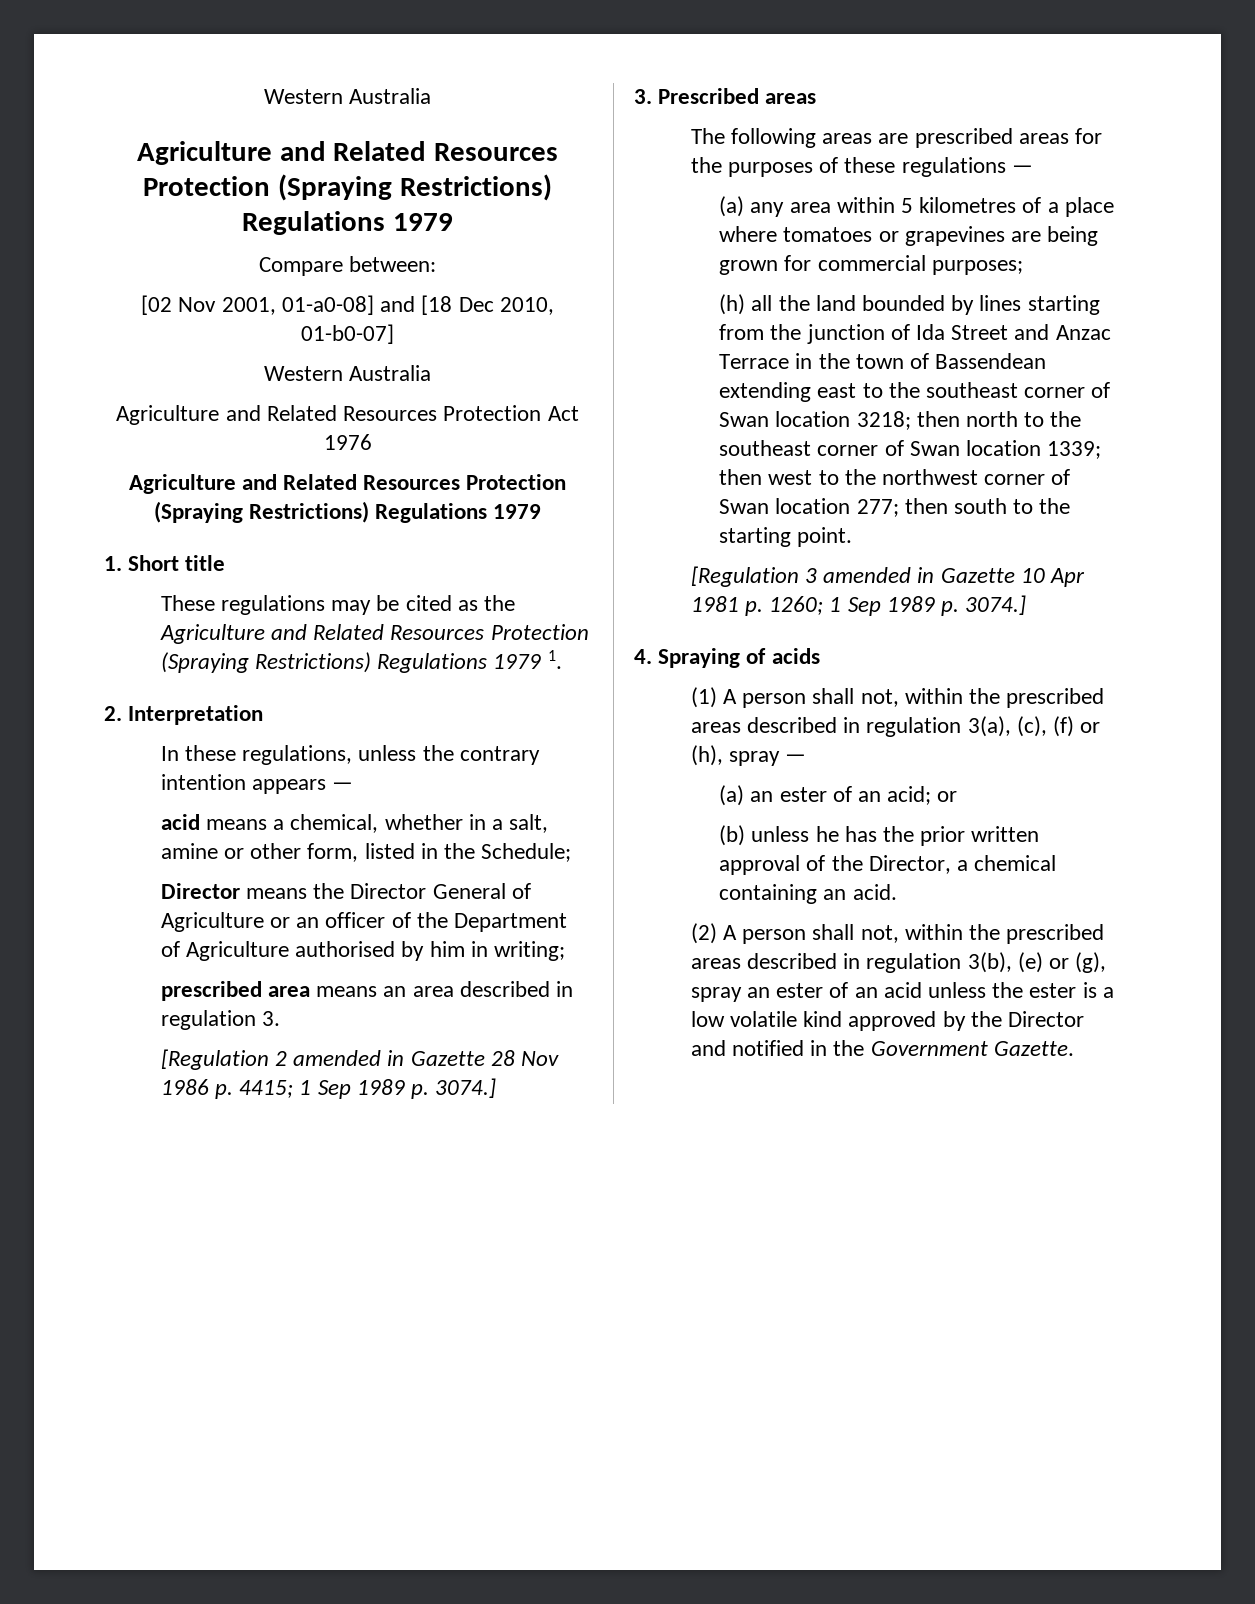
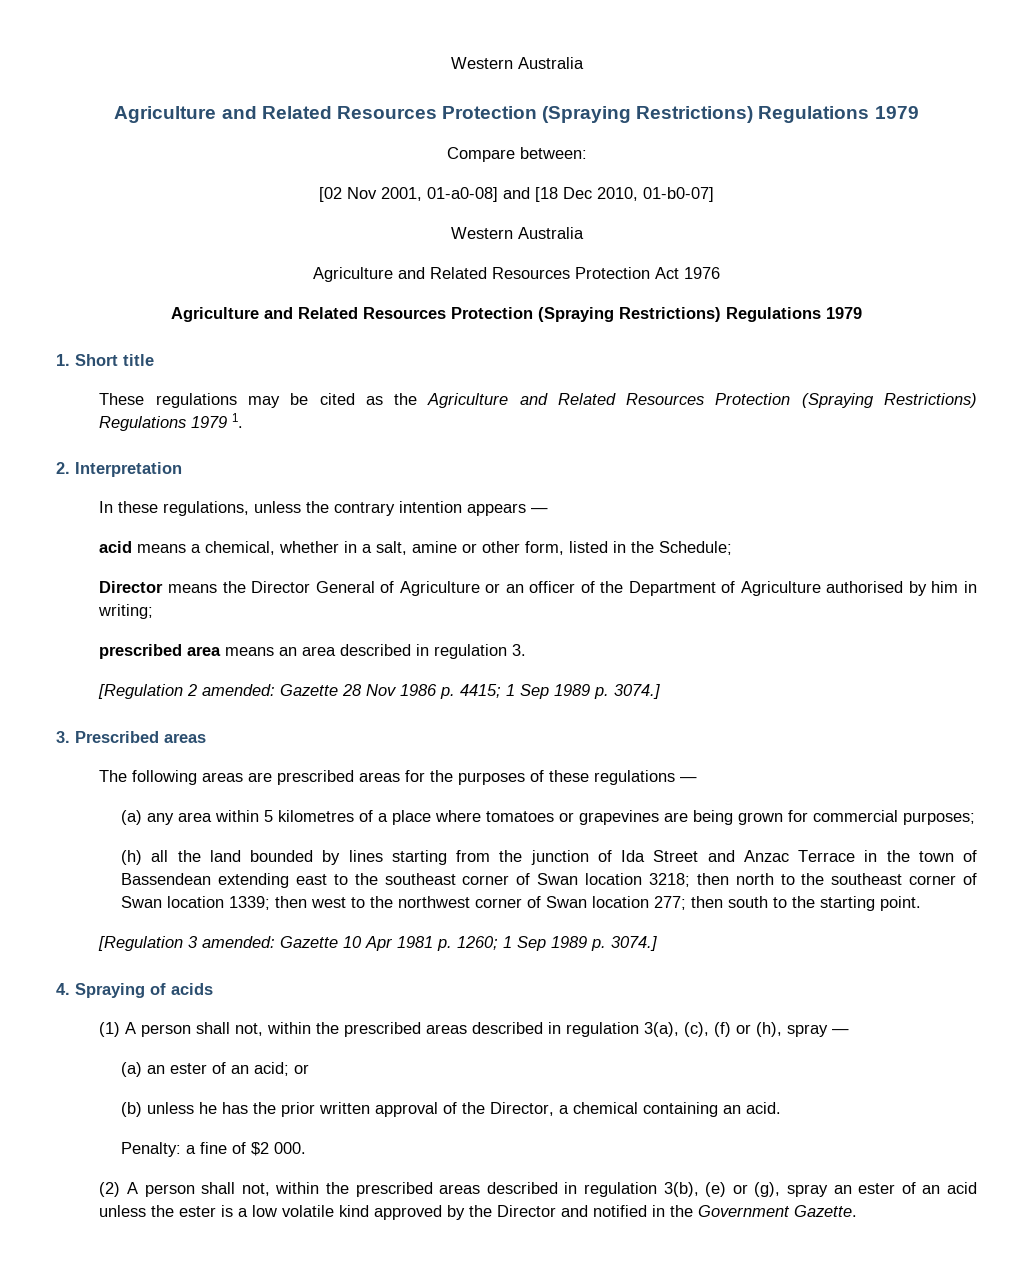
- [Regulation 2 amended in Gazette 28 Nov 1986 p. 4415; 1 Sep 1989 p. 3074.]
+ [Regulation 2 amended: Gazette 28 Nov 1986 p. 4415; 1 Sep 1989 p. 3074.]
- [Regulation 3 amended in Gazette 10 Apr 1981 p. 1260; 1 Sep 1989 p. 3074.]
+ [Regulation 3 amended: Gazette 10 Apr 1981 p. 1260; 1 Sep 1989 p. 3074.]
+ Penalty: a fine of $2 000.

